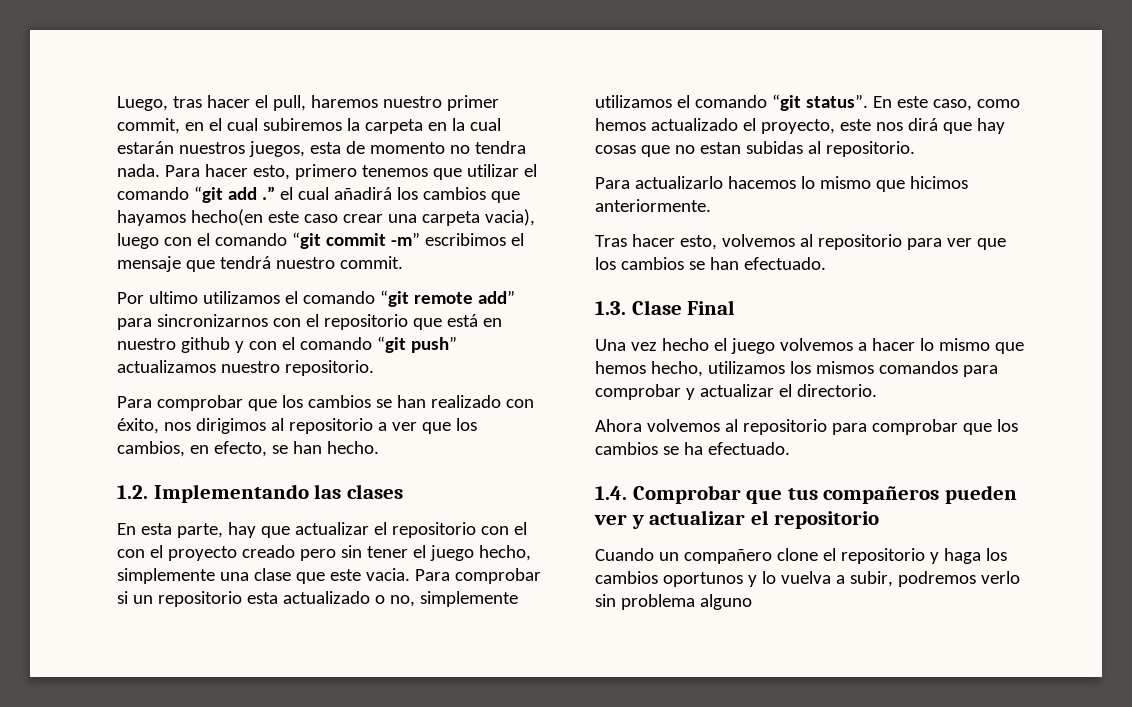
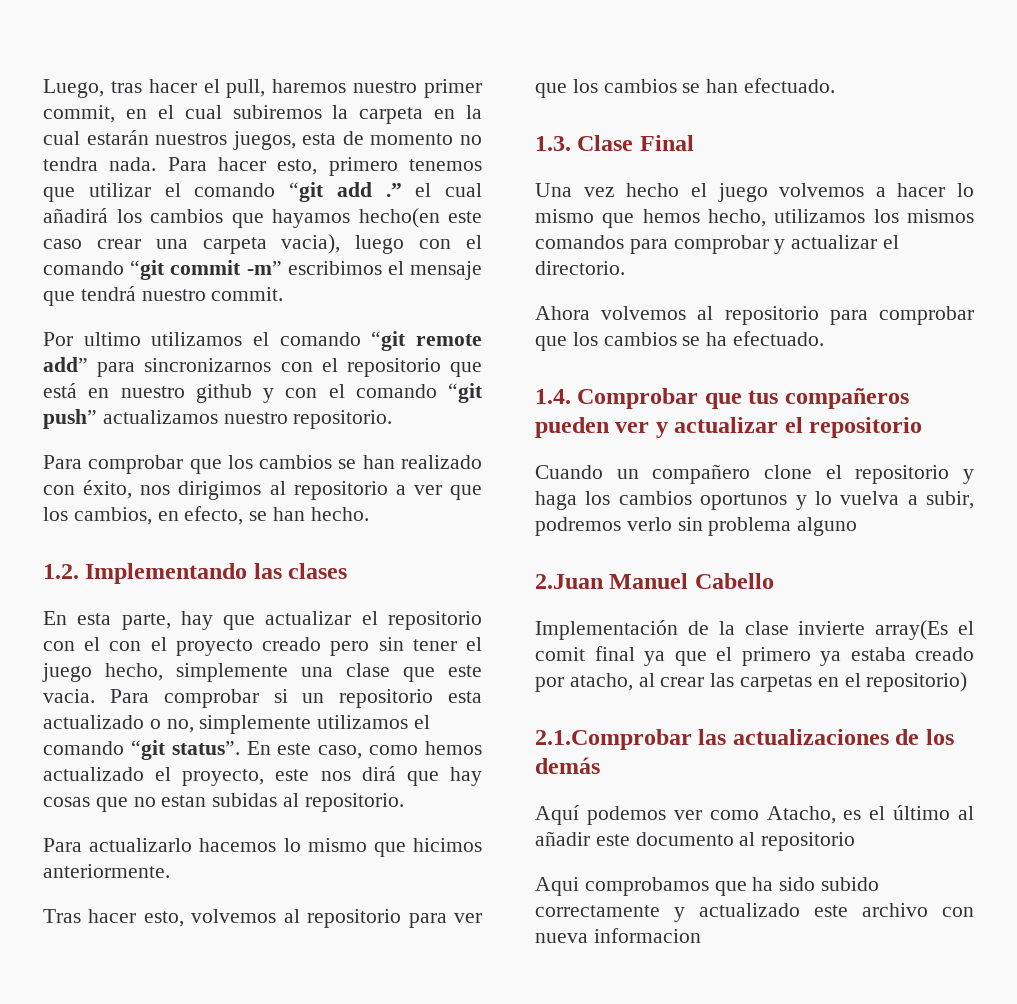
+ 2.Juan Manuel Cabello
+ Implementación de la clase invierte array(Es el comit final ya que el primero ya estaba creado por atacho, al crear las carpetas en el repositorio)
+ 2.1.Comprobar las actualizaciones de los demás
+ Aquí podemos ver como Atacho, es el último al añadir este documento al repositorio
+ Aqui comprobamos que ha sido subido correctamente y actualizado este archivo con nueva informacion

